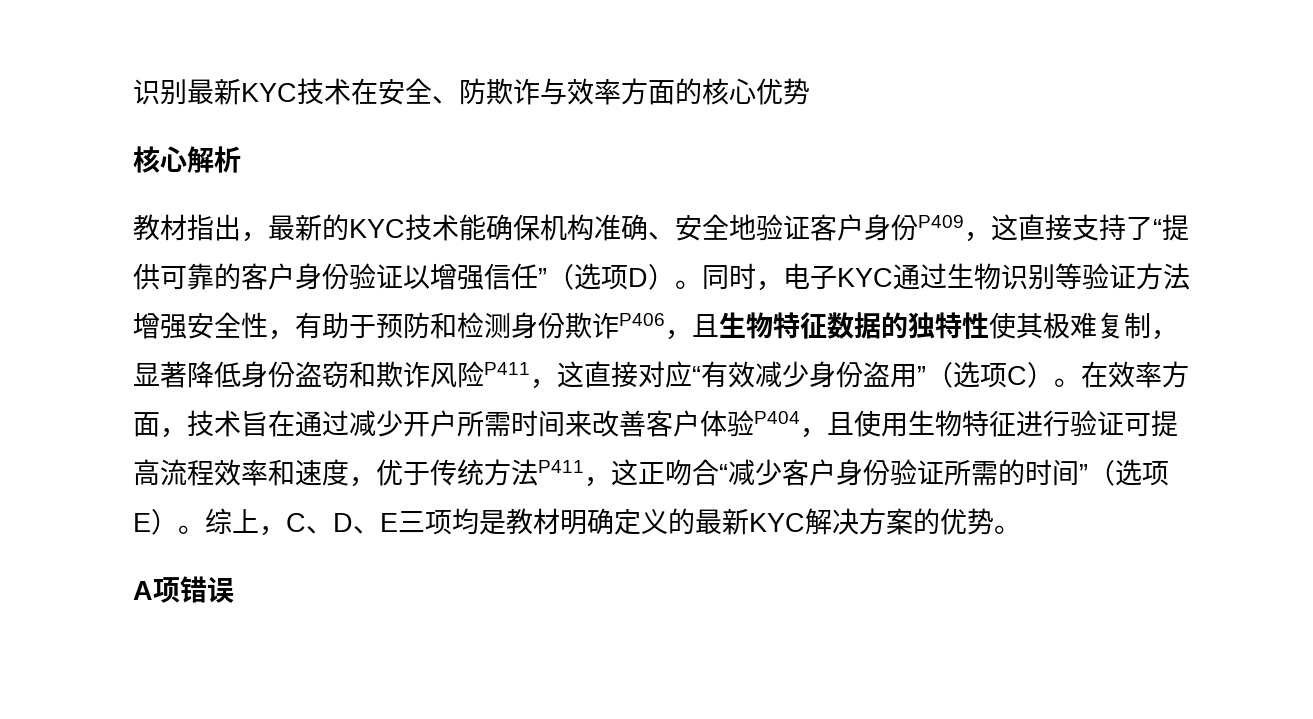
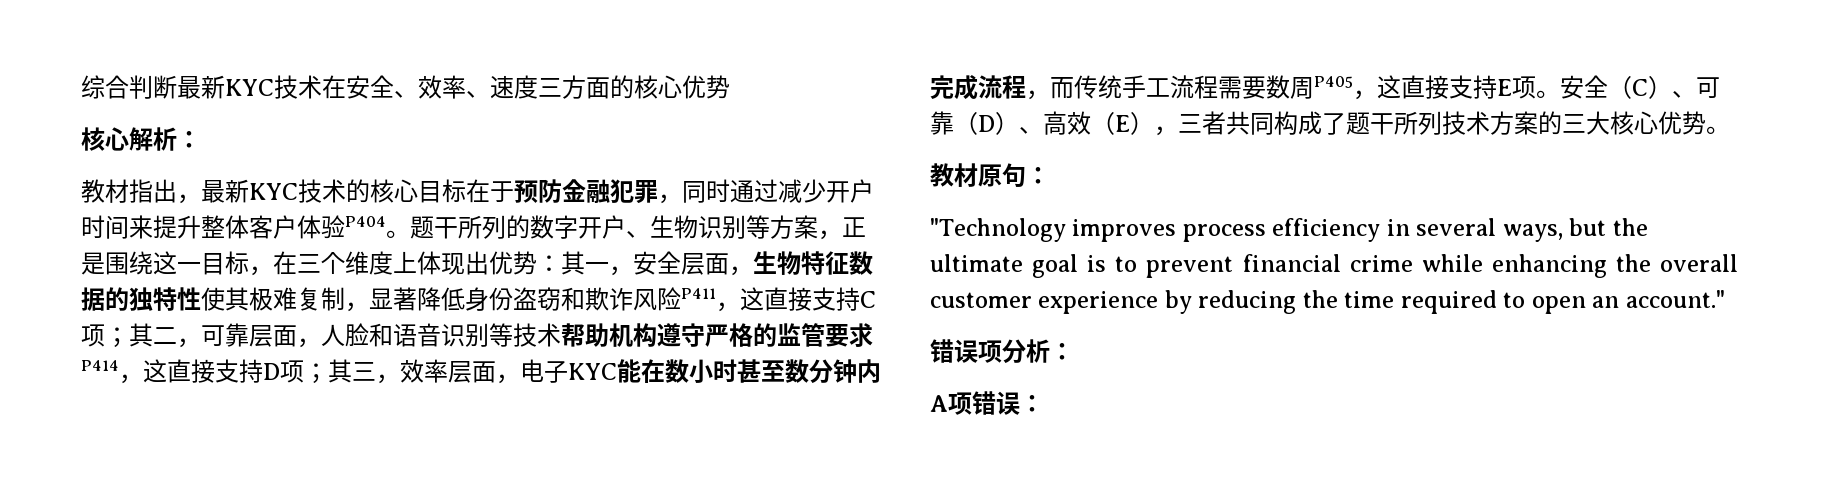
- 识别最新KYC技术在安全、防欺诈与效率方面的核心优势
+ 综合判断最新KYC技术在安全、效率、速度三方面的核心优势
- 核心解析
+ 核心解析：
- 教材指出，最新的KYC技术能确保机构准确、安全地验证客户身份P409，这直接支持了“提供可靠的客户身份验证以增强信任”（选项D）。同时，电子KYC通过生物识别等验证方法增强安全性，有助于预防和检测身份欺诈P406，且生物特征数据的独特性使其极难复制，显著降低身份盗窃和欺诈风险P411，这直接对应“有效减少身份盗用”（选项C）。在效率方面，技术旨在通过减少开户所需时间来改善客户体验P404，且使用生物特征进行验证可提高流程效率和速度，优于传统方法P411，这正吻合“减少客户身份验证所需的时间”（选项E）。综上，C、D、E三项均是教材明确定义的最新KYC解决方案的优势。
+ 教材指出，最新KYC技术的核心目标在于预防金融犯罪，同时通过减少开户时间来提升整体客户体验P404。题干所列的数字开户、生物识别等方案，正是围绕这一目标，在三个维度上体现出优势：其一，安全层面，生物特征数据的独特性使其极难复制，显著降低身份盗窃和欺诈风险P411，这直接支持C项；其二，可靠层面，人脸和语音识别等技术帮助机构遵守严格的监管要求P414，这直接支持D项；其三，效率层面，电子KYC能在数小时甚至数分钟内完成流程，而传统手工流程需要数周P405，这直接支持E项。安全（C）、可靠（D）、高效（E），三者共同构成了题干所列技术方案的三大核心优势。
+ 教材原句：
+ "Technology improves process efficiency in several ways, but the ultimate goal is to prevent financial crime while enhancing the overall customer experience by reducing the time required to open an account."
+ 错误项分析：
- A项错误
+ A项错误：

